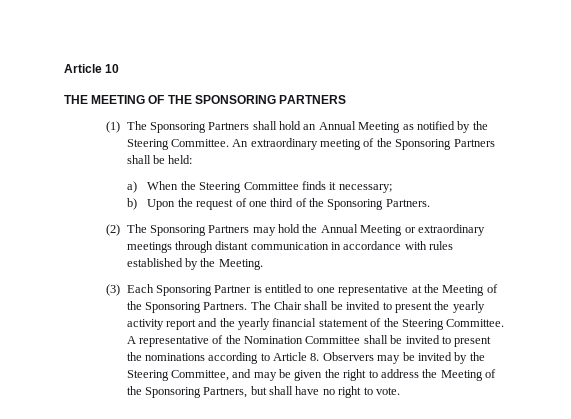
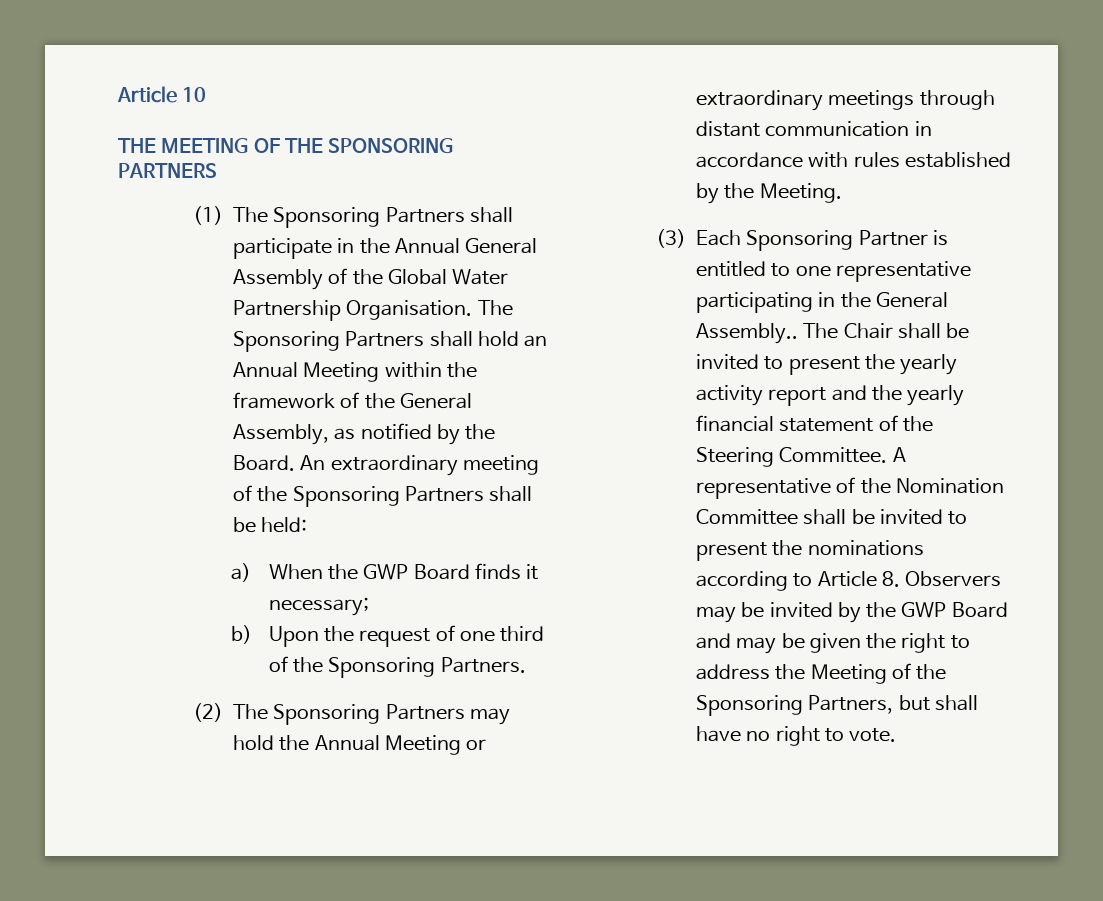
- (1) The Sponsoring Partners shall hold an Annual Meeting as notified by the Steering Committee.
+ (1) The Sponsoring Partners shall participate in the Annual General Assembly of the Global Water Partnership Organisation. The Sponsoring Partners shall hold an Annual Meeting within the framework of the General Assembly, as notified by the Board.
- a) When the Steering Committee finds it necessary;
+ a) When the GWP Board finds it necessary;
- (3) Each Sponsoring Partner is entitled to one representative at the Meeting of the Sponsoring Partners.
+ (3) Each Sponsoring Partner is entitled to one representative participating in the General Assembly..
- A representative of the Nomination Committee shall be invited to present the nominations according to Article 8. Observers may be invited by the Steering Committee, and may be given the right to address the Meeting of the Sponsoring Partners, but shall have no right to vote.
+ A representative of the Nomination Committee shall be invited to present the nominations according to Article 8. Observers may be invited by the GWP Board and may be given the right to address the Meeting of the Sponsoring Partners, but shall have no right to vote.

